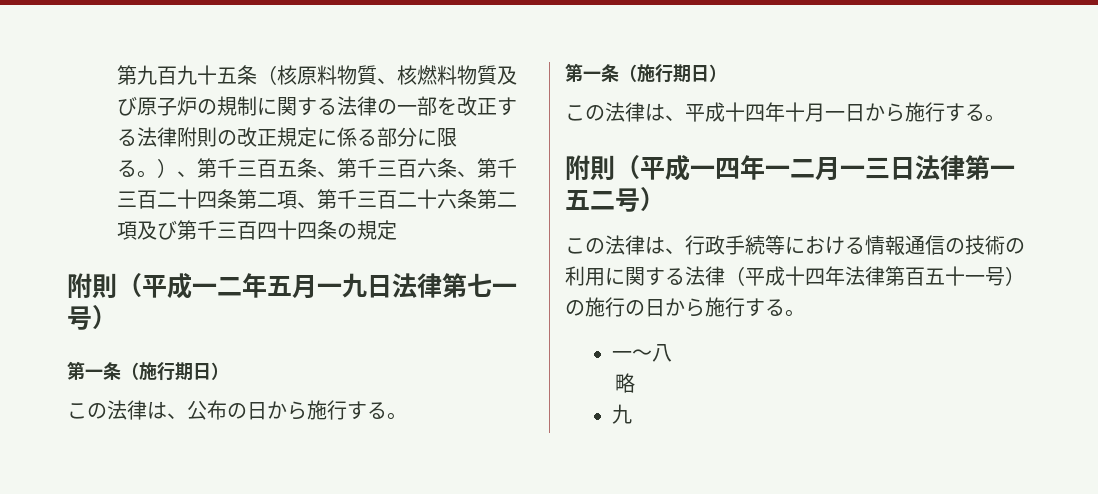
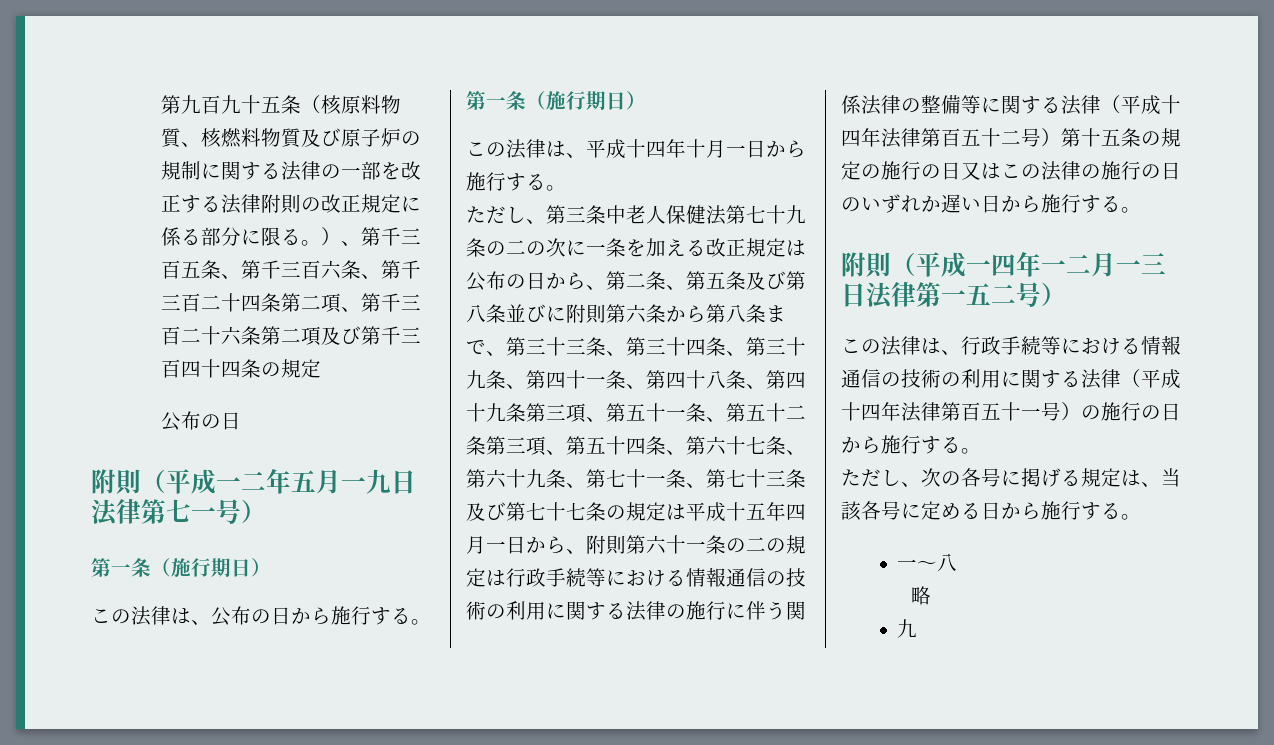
  第九百九十五条（核原料物質、核燃料物質及び原子炉の規制に関する法律の一部を改正する法律附則の改正規定に係る部分に限る。）、第千三百五条、第千三百六条、第千三百二十四条第二項、第千三百二十六条第二項及び第千三百四十四条の規定
+ 公布の日
+ ただし、第三条中老人保健法第七十九条の二の次に一条を加える改正規定は公布の日から、第二条、第五条及び第八条並びに附則第六条から第八条まで、第三十三条、第三十四条、第三十九条、第四十一条、第四十八条、第四十九条第三項、第五十一条、第五十二条第三項、第五十四条、第六十七条、第六十九条、第七十一条、第七十三条及び第七十七条の規定は平成十五年四月一日から、附則第六十一条の二の規定は行政手続等における情報通信の技術の利用に関する法律の施行に伴う関係法律の整備等に関する法律（平成十四年法律第百五十二号）第十五条の規定の施行の日又はこの法律の施行の日のいずれか遅い日から施行する。
+ ただし、次の各号に掲げる規定は、当該各号に定める日から施行する。

